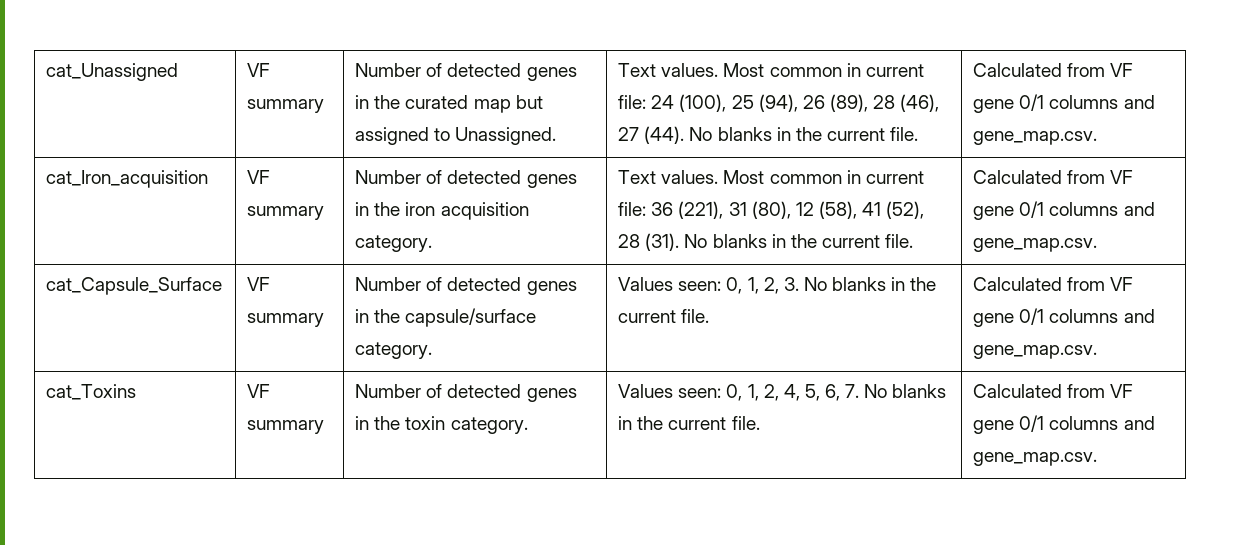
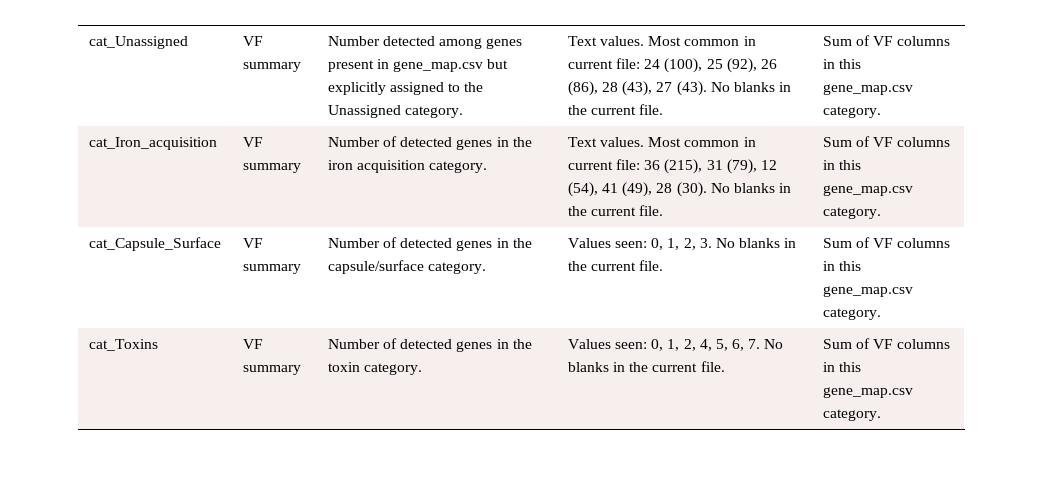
- Number of detected genes in the curated map but assigned to Unassigned.
+ Number detected among genes present in gene_map.csv but explicitly assigned to the Unassigned category.
- Most common in current file: 24 (100), 25 (94), 26 (89), 28 (46), 27 (44). No blanks in the current file. | Calculated from VF gene 0/1 columns and gene_map.csv.
+ Most common in current file: 24 (100), 25 (92), 26 (86), 28 (43), 27 (43). No blanks in the current file. | Sum of VF columns in this gene_map.csv category.
- Most common in current file: 36 (221), 31 (80), 12 (58), 41 (52), 28 (31). No blanks in the current file. | Calculated from VF gene 0/1 columns and gene_map.csv.
+ Most common in current file: 36 (215), 31 (79), 12 (54), 41 (49), 28 (30). No blanks in the current file. | Sum of VF columns in this gene_map.csv category.
- cat_Capsule_Surface | VF summary | Number of detected genes in the capsule/surface category. | Values seen: 0, 1, 2, 3. No blanks in the current file. | Calculated from VF gene 0/1 columns and gene_map.csv.
+ cat_Capsule_Surface | VF summary | Number of detected genes in the capsule/surface category. | Values seen: 0, 1, 2, 3. No blanks in the current file. | Sum of VF columns in this gene_map.csv category.
- cat_Toxins | VF summary | Number of detected genes in the toxin category. | Values seen: 0, 1, 2, 4, 5, 6, 7. No blanks in the current file. | Calculated from VF gene 0/1 columns and gene_map.csv.
+ cat_Toxins | VF summary | Number of detected genes in the toxin category. | Values seen: 0, 1, 2, 4, 5, 6, 7. No blanks in the current file. | Sum of VF columns in this gene_map.csv category.

